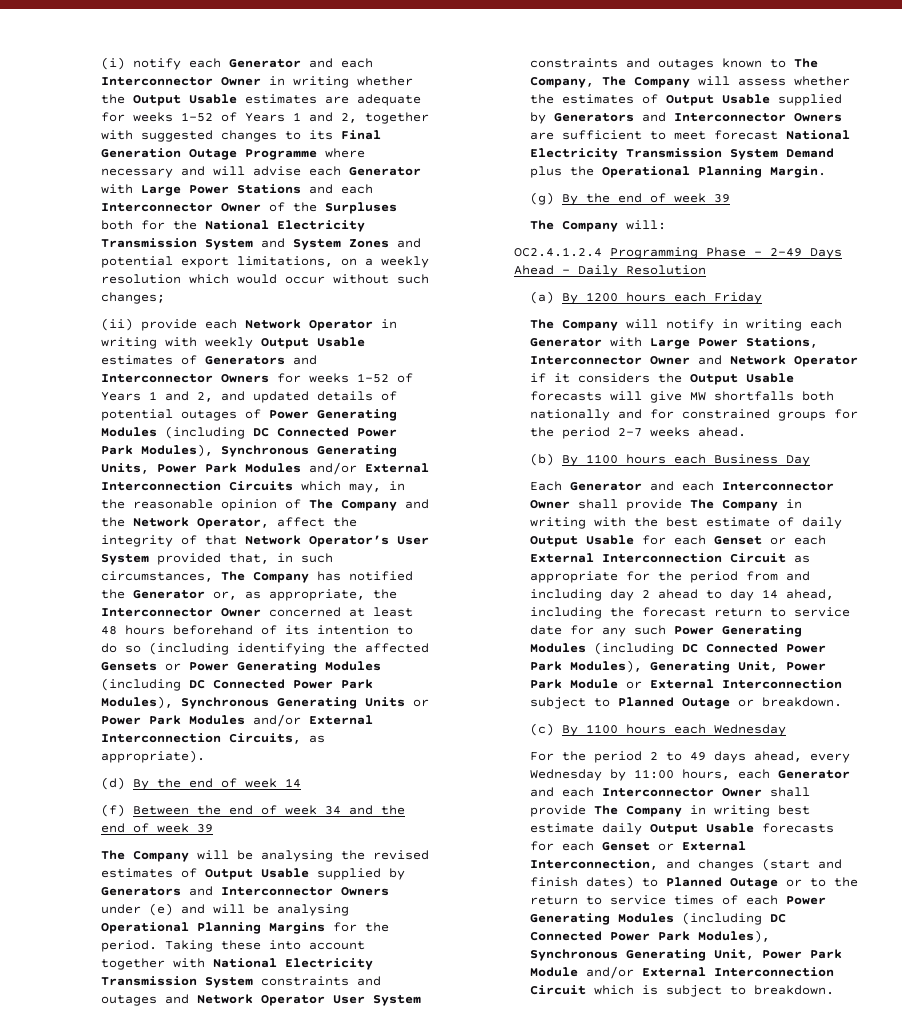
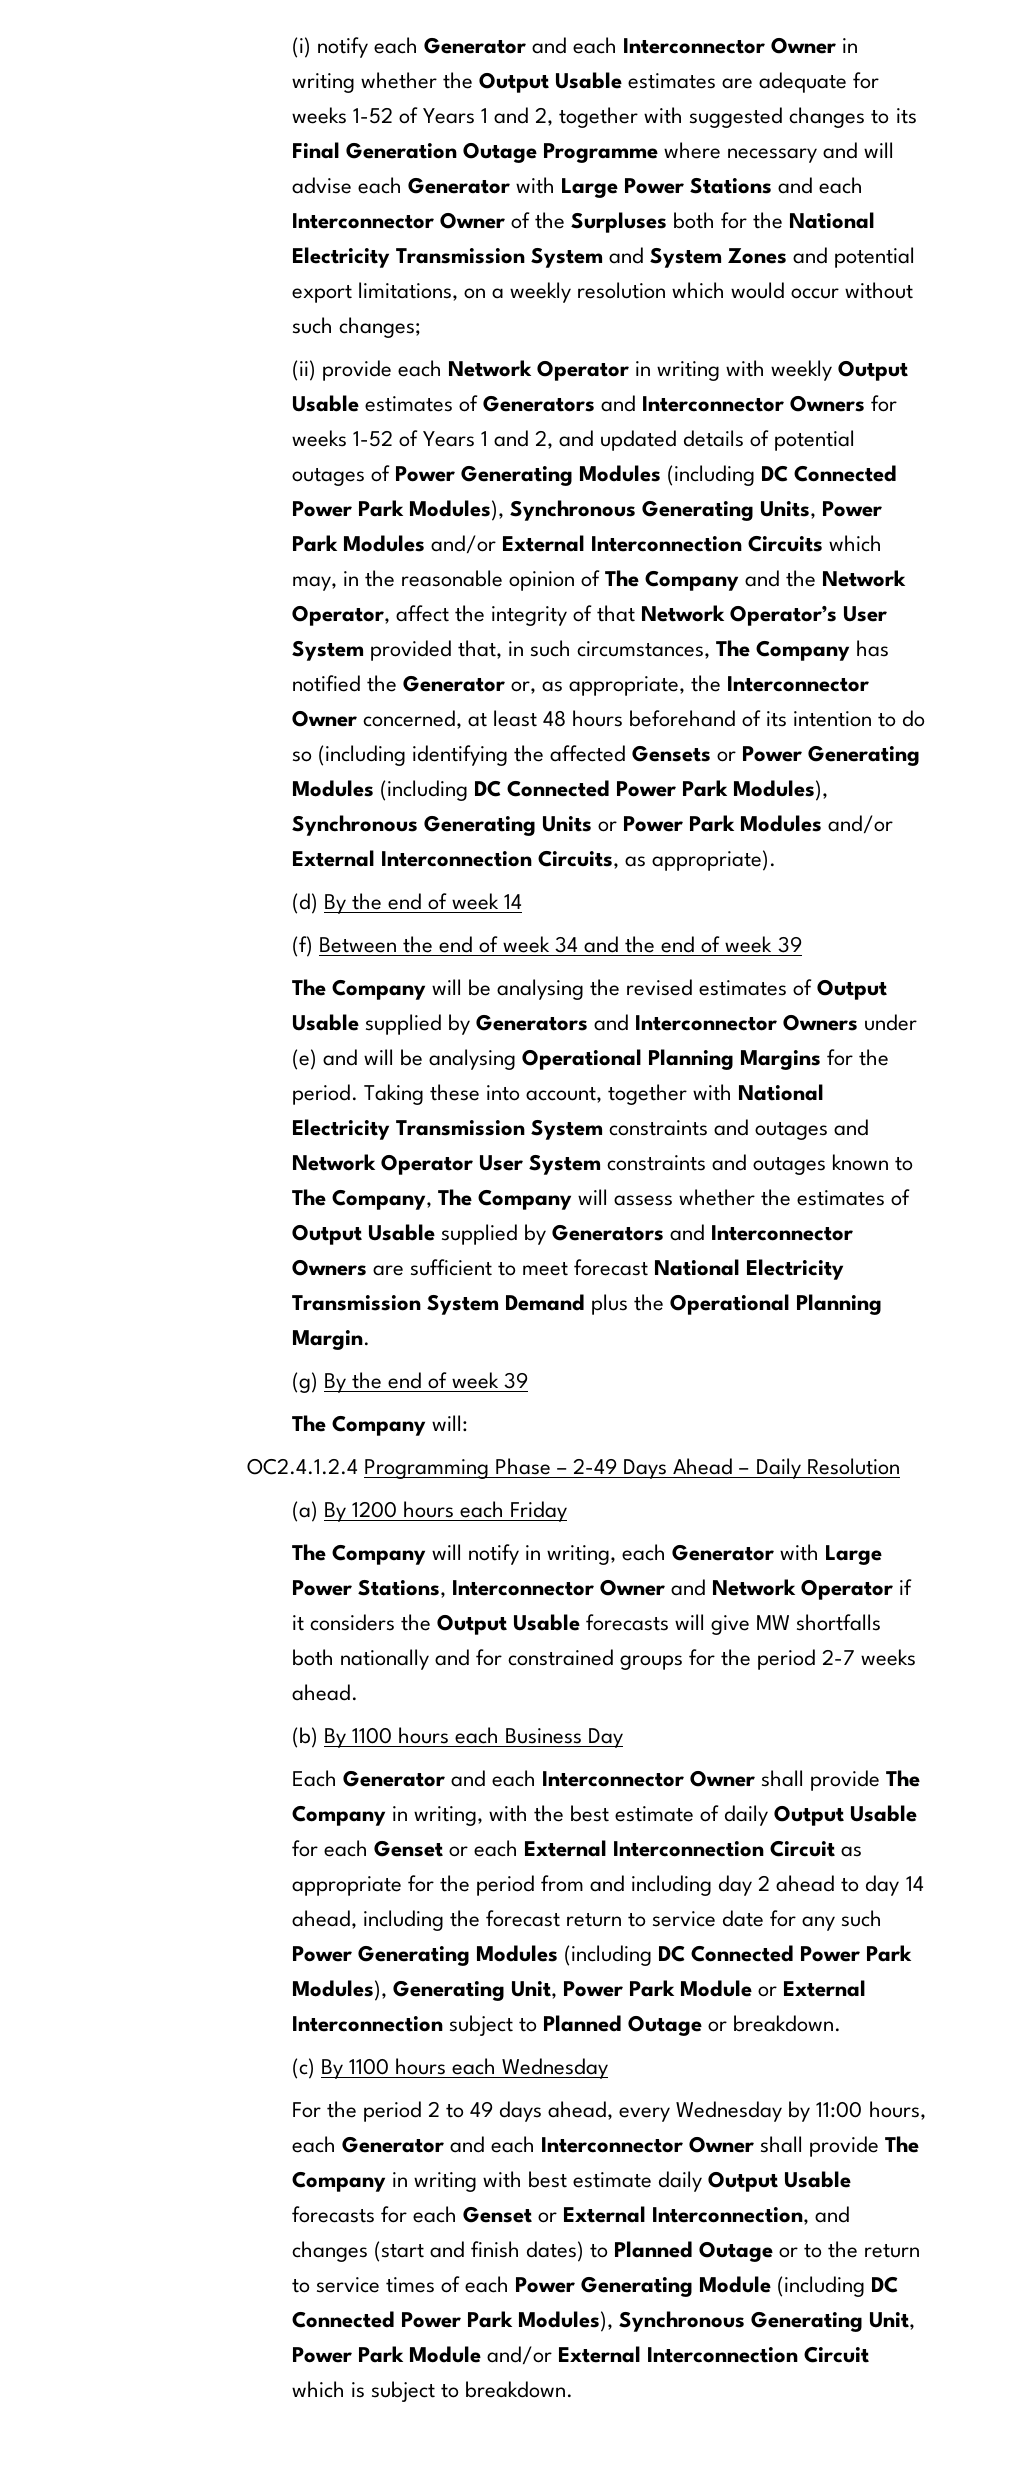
- (ii) provide each Network Operator in writing with weekly Output Usable estimates of Generators and Interconnector Owners for weeks 1-52 of Years 1 and 2, and updated details of potential outages of Power Generating Modules (including DC Connected Power Park Modules), Synchronous Generating Units, Power Park Modules and/or External Interconnection Circuits which may, in the reasonable opinion of The Company and the Network Operator, affect the integrity of that Network Operator’s User System provided that, in such circumstances, The Company has notified the Generator or, as appropriate, the Interconnector Owner concerned at least 48 hours beforehand of its intention to do so (including identifying the affected Gensets or Power Generating Modules (including DC Connected Power Park Modules), Synchronous Generating Units or Power Park Modules and/or External Interconnection Circuits, as appropriate).
+ (ii) provide each Network Operator in writing with weekly Output Usable estimates of Generators and Interconnector Owners for weeks 1-52 of Years 1 and 2, and updated details of potential outages of Power Generating Modules (including DC Connected Power Park Modules), Synchronous Generating Units, Power Park Modules and/or External Interconnection Circuits which may, in the reasonable opinion of The Company and the Network Operator, affect the integrity of that Network Operator’s User System provided that, in such circumstances, The Company has notified the Generator or, as appropriate, the Interconnector Owner concerned, at least 48 hours beforehand of its intention to do so (including identifying the affected Gensets or Power Generating Modules (including DC Connected Power Park Modules), Synchronous Generating Units or Power Park Modules and/or External Interconnection Circuits, as appropriate).
- Taking these into account together with National Electricity Transmission System constraints and outages and Network Operator User System constraints and outages known to The Company, The Company will assess whether the estimates of Output Usable supplied by Generators and Interconnector Owners are sufficient to meet forecast National Electricity Transmission System Demand plus the Operational Planning Margin.
+ Taking these into account, together with National Electricity Transmission System constraints and outages and Network Operator User System constraints and outages known to The Company, The Company will assess whether the estimates of Output Usable supplied by Generators and Interconnector Owners are sufficient to meet forecast National Electricity Transmission System Demand plus the Operational Planning Margin.
- The Company will notify in writing each Generator with Large Power Stations, Interconnector Owner and Network Operator if it considers the Output Usable forecasts will give MW shortfalls both nationally and for constrained groups for the period 2-7 weeks ahead.
+ The Company will notify in writing, each Generator with Large Power Stations, Interconnector Owner and Network Operator if it considers the Output Usable forecasts will give MW shortfalls both nationally and for constrained groups for the period 2-7 weeks ahead.
- Each Generator and each Interconnector Owner shall provide The Company in writing with the best estimate of daily Output Usable for each Genset or each External Interconnection Circuit as appropriate for the period from and including day 2 ahead to day 14 ahead, including the forecast return to service date for any such Power Generating Modules (including DC Connected Power Park Modules), Generating Unit, Power Park Module or External Interconnection subject to Planned Outage or breakdown.
+ Each Generator and each Interconnector Owner shall provide The Company in writing, with the best estimate of daily Output Usable for each Genset or each External Interconnection Circuit as appropriate for the period from and including day 2 ahead to day 14 ahead, including the forecast return to service date for any such Power Generating Modules (including DC Connected Power Park Modules), Generating Unit, Power Park Module or External Interconnection subject to Planned Outage or breakdown.
- For the period 2 to 49 days ahead, every Wednesday by 11:00 hours, each Generator and each Interconnector Owner shall provide The Company in writing best estimate daily Output Usable forecasts for each Genset or External Interconnection, and changes (start and finish dates) to Planned Outage or to the return to service times of each Power Generating Modules (including DC Connected Power Park Modules), Synchronous Generating Unit, Power Park Module and/or External Interconnection Circuit which is subject to breakdown.
+ For the period 2 to 49 days ahead, every Wednesday by 11:00 hours, each Generator and each Interconnector Owner shall provide The Company in writing with best estimate daily Output Usable forecasts for each Genset or External Interconnection, and changes (start and finish dates) to Planned Outage or to the return to service times of each Power Generating Module (including DC Connected Power Park Modules), Synchronous Generating Unit, Power Park Module and/or External Interconnection Circuit which is subject to breakdown.

